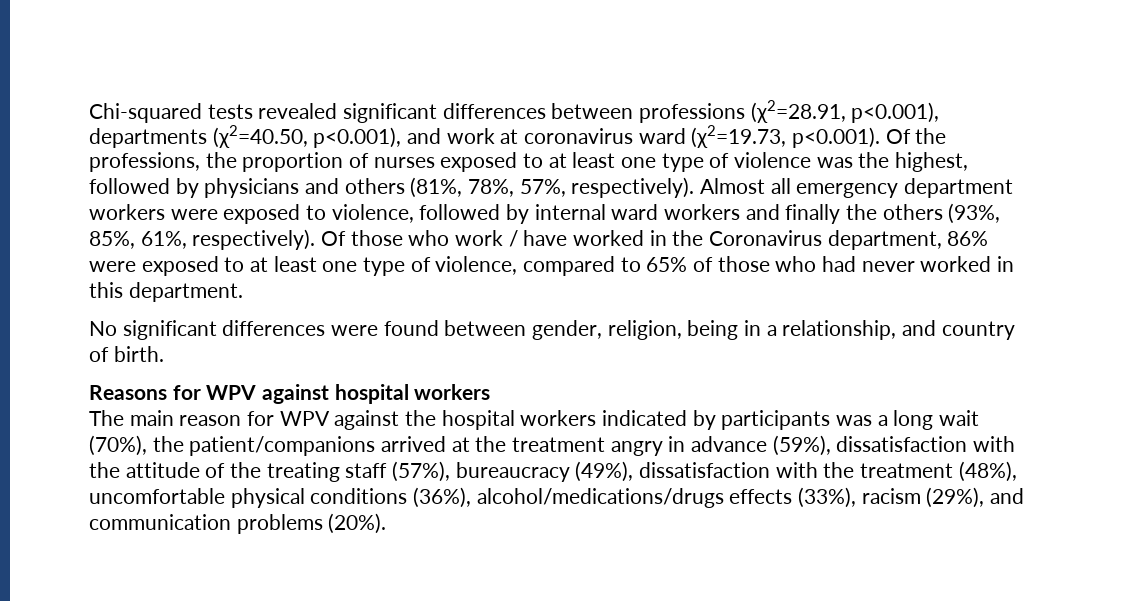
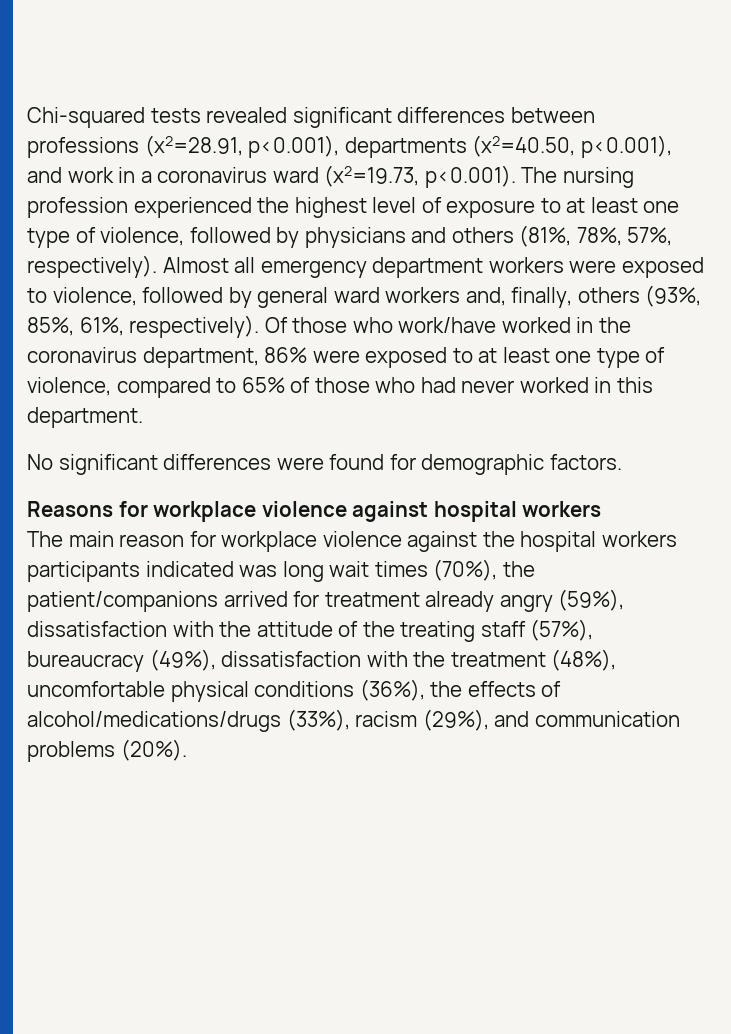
- Chi-squared tests revealed significant differences between professions (χ2=28.91, p<0.001), departments (χ2=40.50, p<0.001), and work at coronavirus ward (χ2=19.73, p<0.001). Of the professions, the proportion of nurses exposed to at least one type of violence was the highest, followed by physicians and others (81%, 78%, 57%, respectively).
+ Chi-squared tests revealed significant differences between professions (χ2=28.91, p<0.001), departments (χ2=40.50, p<0.001), and work in a coronavirus ward (χ2=19.73, p<0.001). The nursing profession experienced the highest level of exposure to at least one type of violence, followed by physicians and others (81%, 78%, 57%, respectively).
- Almost all emergency department workers were exposed to violence, followed by internal ward workers and finally the others (93%, 85%, 61%, respectively).
+ Almost all emergency department workers were exposed to violence, followed by general ward workers and, finally, others (93%, 85%, 61%, respectively).
- Of those who work / have worked in the Coronavirus department, 86% were exposed to at least one type of violence, compared to 65% of those who had never worked in this department.
+ Of those who work/have worked in the coronavirus department, 86% were exposed to at least one type of violence, compared to 65% of those who had never worked in this department.
- No significant differences were found between gender, religion, being in a relationship, and country of birth.
+ No significant differences were found for demographic factors.
- Reasons for WPV against hospital workers
+ Reasons for workplace violence against hospital workers
- The main reason for WPV against the hospital workers indicated by participants was a long wait (70%), the patient/companions arrived at the treatment angry in advance (59%), dissatisfaction with the attitude of the treating staff (57%), bureaucracy (49%), dissatisfaction with the treatment (48%), uncomfortable physical conditions (36%), alcohol/medications/drugs effects (33%), racism (29%), and communication problems (20%).
+ The main reason for workplace violence against the hospital workers participants indicated was long wait times (70%), the patient/companions arrived for treatment already angry (59%), dissatisfaction with the attitude of the treating staff (57%), bureaucracy (49%), dissatisfaction with the treatment (48%), uncomfortable physical conditions (36%), the effects of alcohol/medications/drugs (33%), racism (29%), and communication problems (20%).

